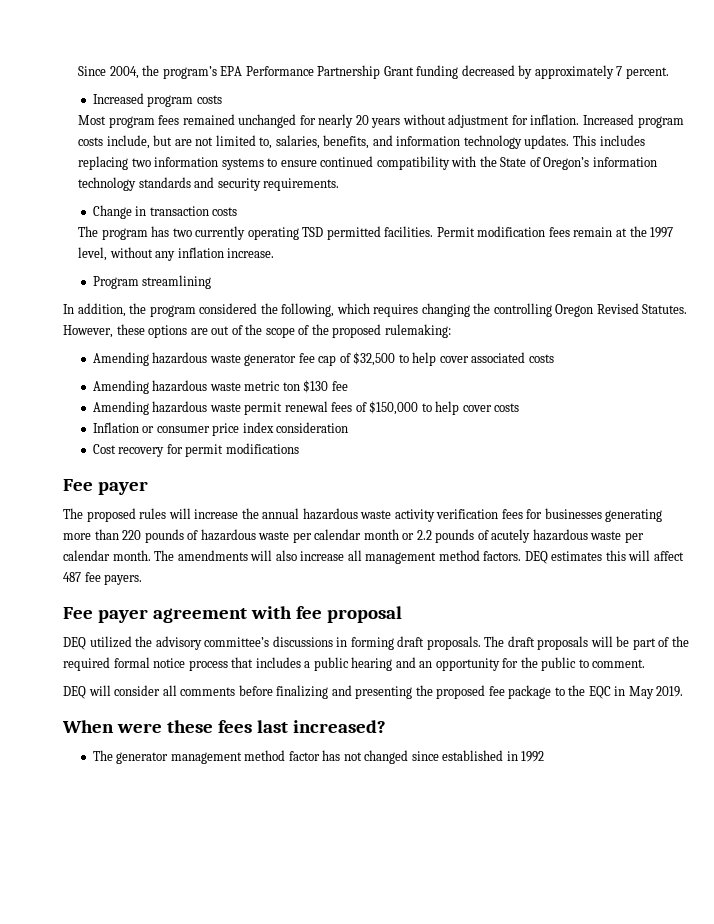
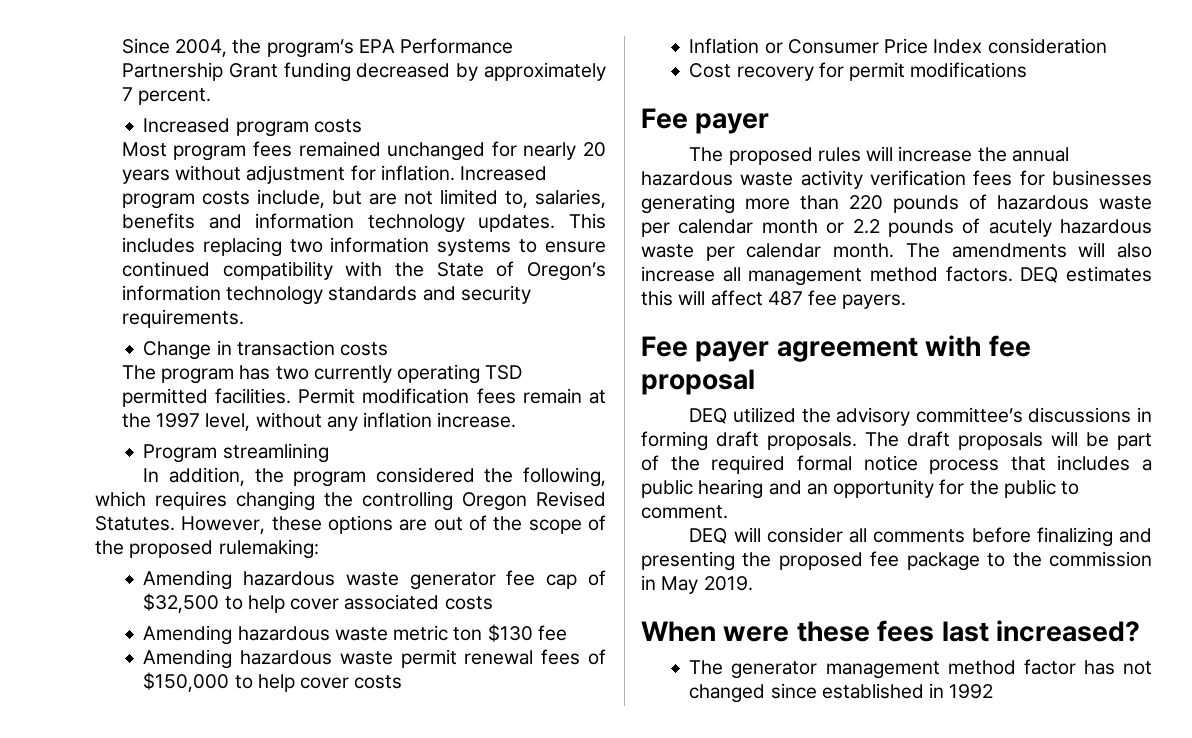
- Increased program costs include, but are not limited to, salaries, benefits, and information technology updates.
+ Increased program costs include, but are not limited to, salaries, benefits and information technology updates.
- Inflation or consumer price index consideration
+ Inflation or Consumer Price Index consideration
- DEQ will consider all comments before finalizing and presenting the proposed fee package to the EQC in May 2019.
+ DEQ will consider all comments before finalizing and presenting the proposed fee package to the commission in May 2019.

